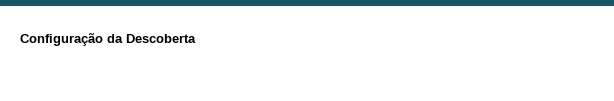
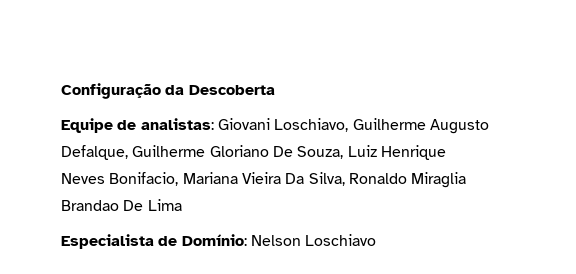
+ Equipe de analistas: Giovani Loschiavo, Guilherme Augusto Defalque, Guilherme Gloriano De Souza, Luiz Henrique Neves Bonifacio, Mariana Vieira Da Silva, Ronaldo Miraglia Brandao De Lima
+ Especialista de Domínio: Nelson Loschiavo

